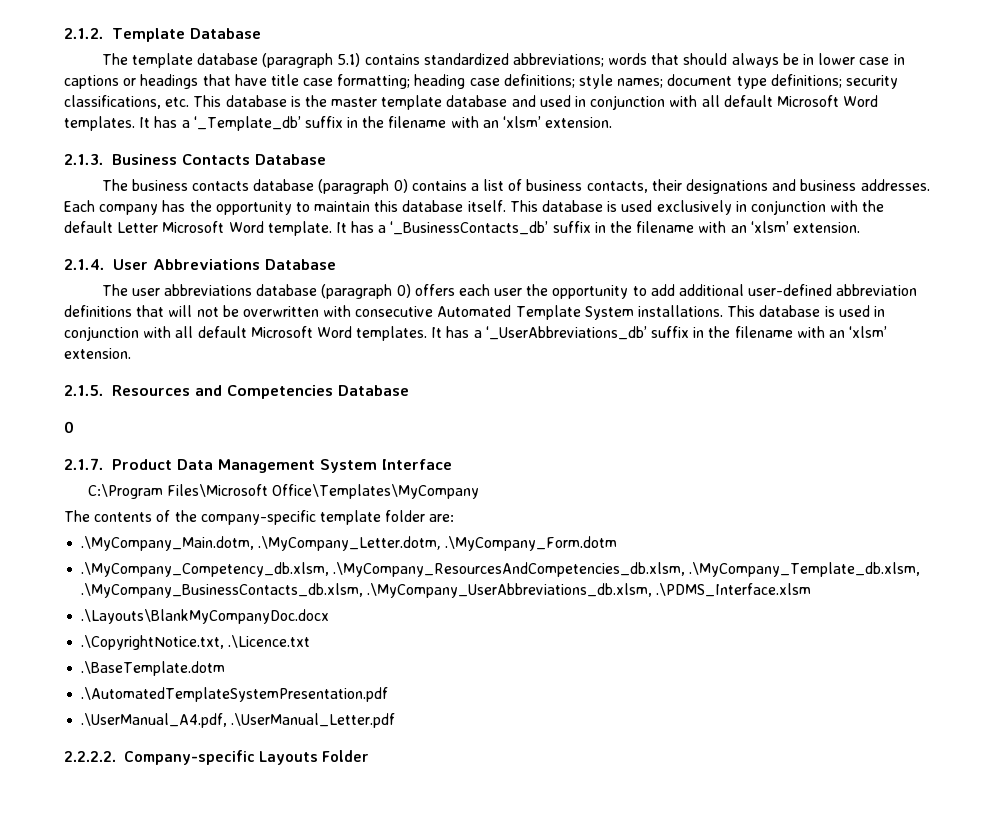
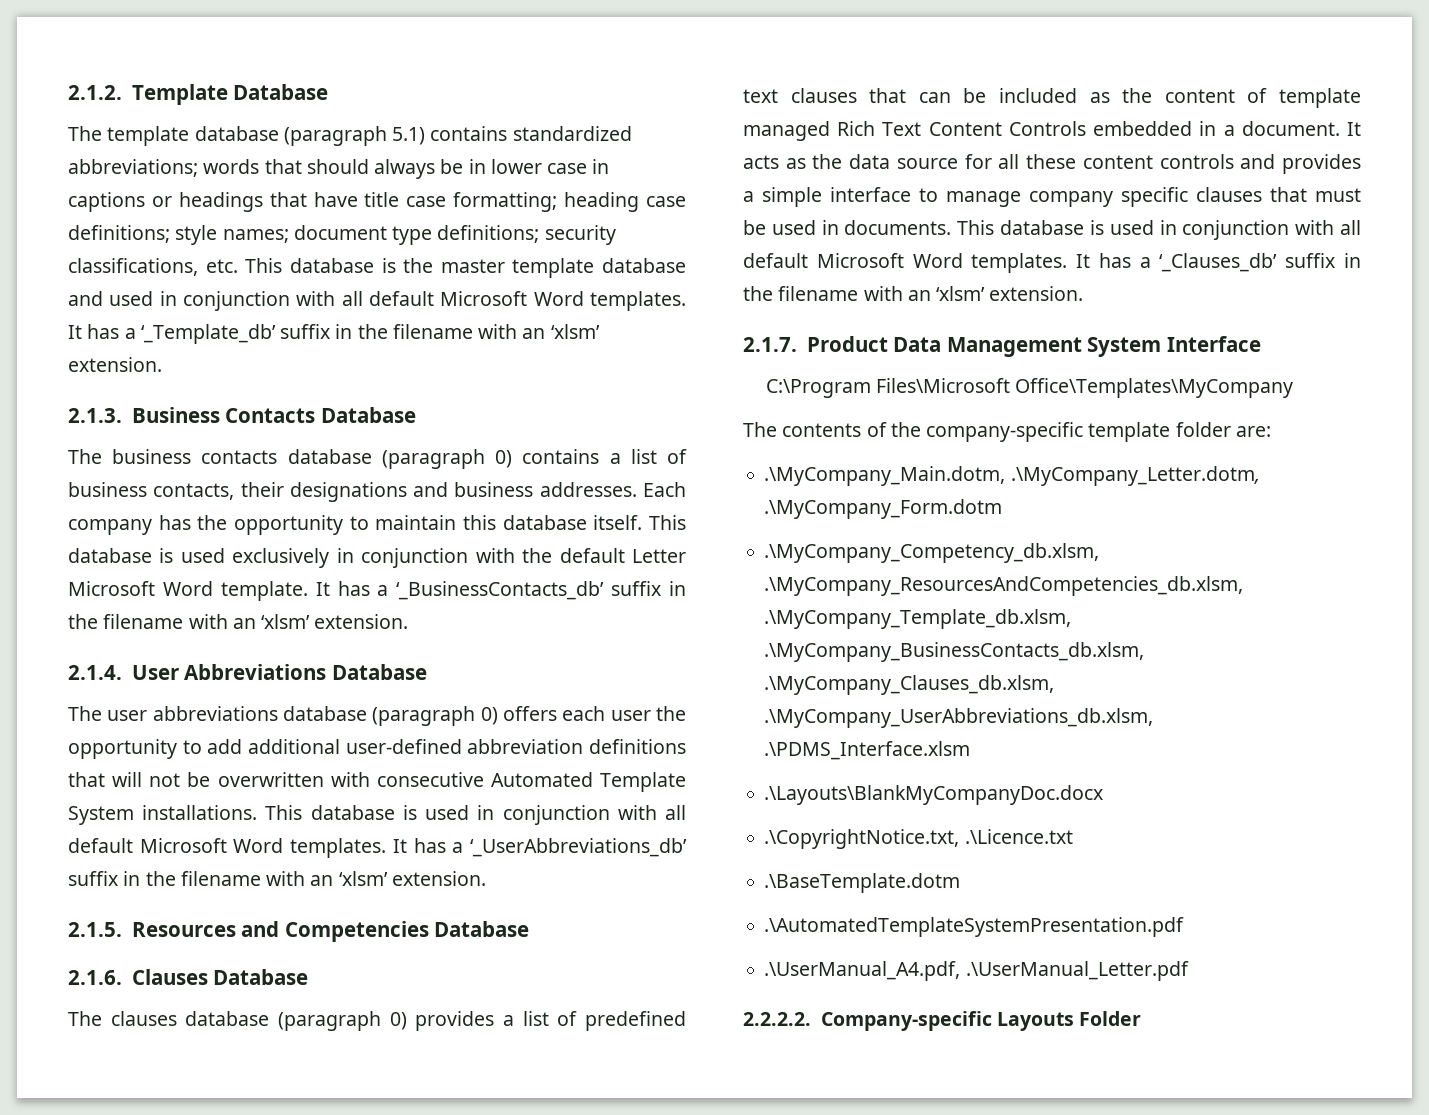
- 0
+ 2.1.6. Clauses Database
+ The clauses database (paragraph 0) provides a list of predefined text clauses that can be included as the content of template managed Rich Text Content Controls embedded in a document. It acts as the data source for all these content controls and provides a simple interface to manage company specific clauses that must be used in documents. This database is used in conjunction with all default Microsoft Word templates. It has a ‘_Clauses_db’ suffix in the filename with an ‘xlsm’ extension.
- .\MyCompany_Competency_db.xlsm, .\MyCompany_ResourcesAndCompetencies_db.xlsm, .\MyCompany_Template_db.xlsm, .\MyCompany_BusinessContacts_db.xlsm, .\MyCompany_UserAbbreviations_db.xlsm, .\PDMS_Interface.xlsm
+ .\MyCompany_Competency_db.xlsm, .\MyCompany_ResourcesAndCompetencies_db.xlsm, .\MyCompany_Template_db.xlsm, .\MyCompany_BusinessContacts_db.xlsm, .\MyCompany_Clauses_db.xlsm, .\MyCompany_UserAbbreviations_db.xlsm, .\PDMS_Interface.xlsm

